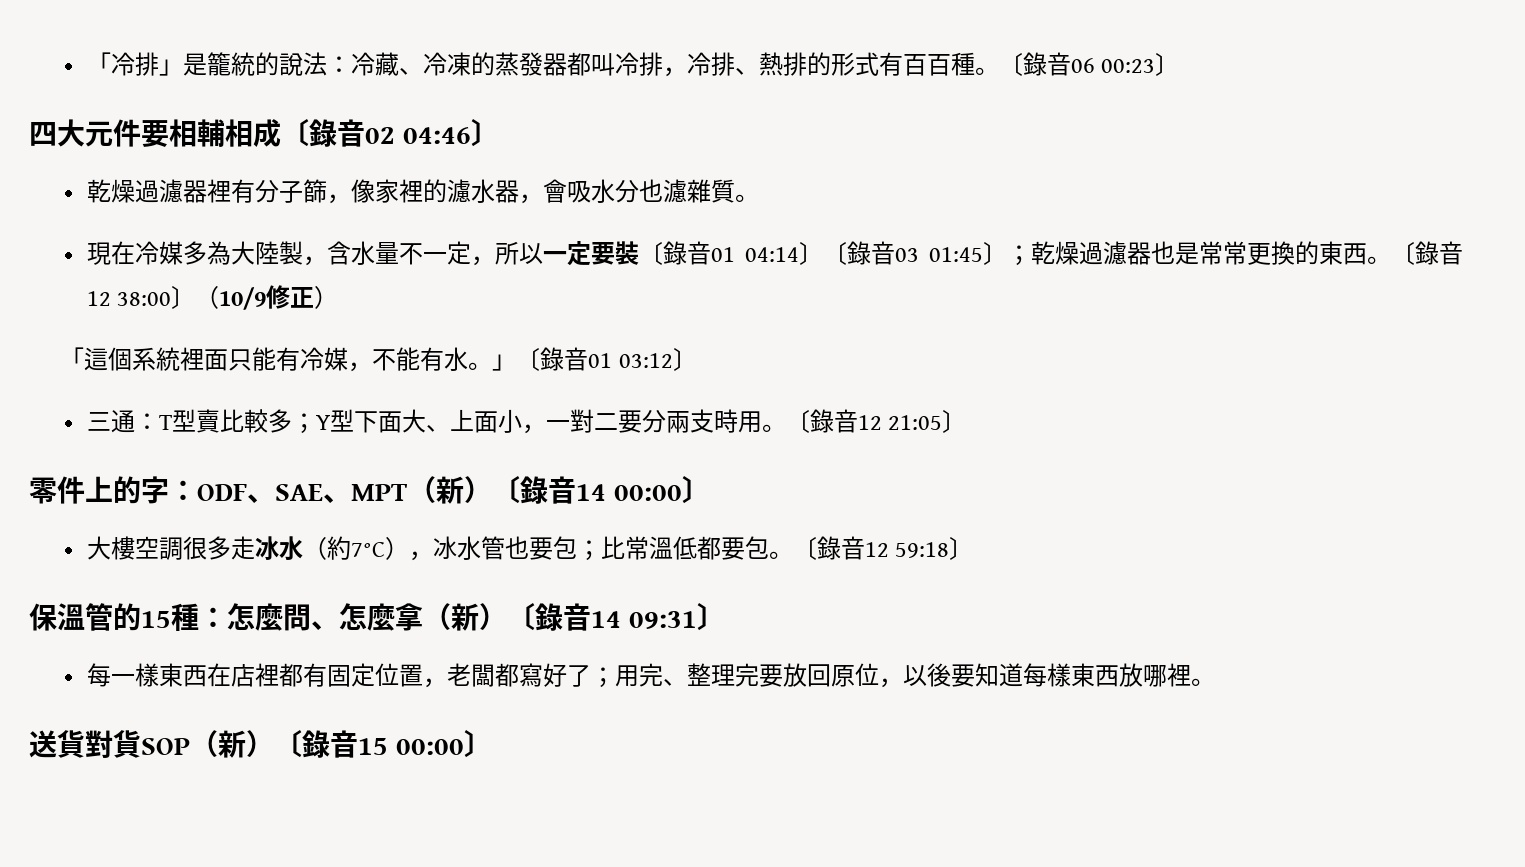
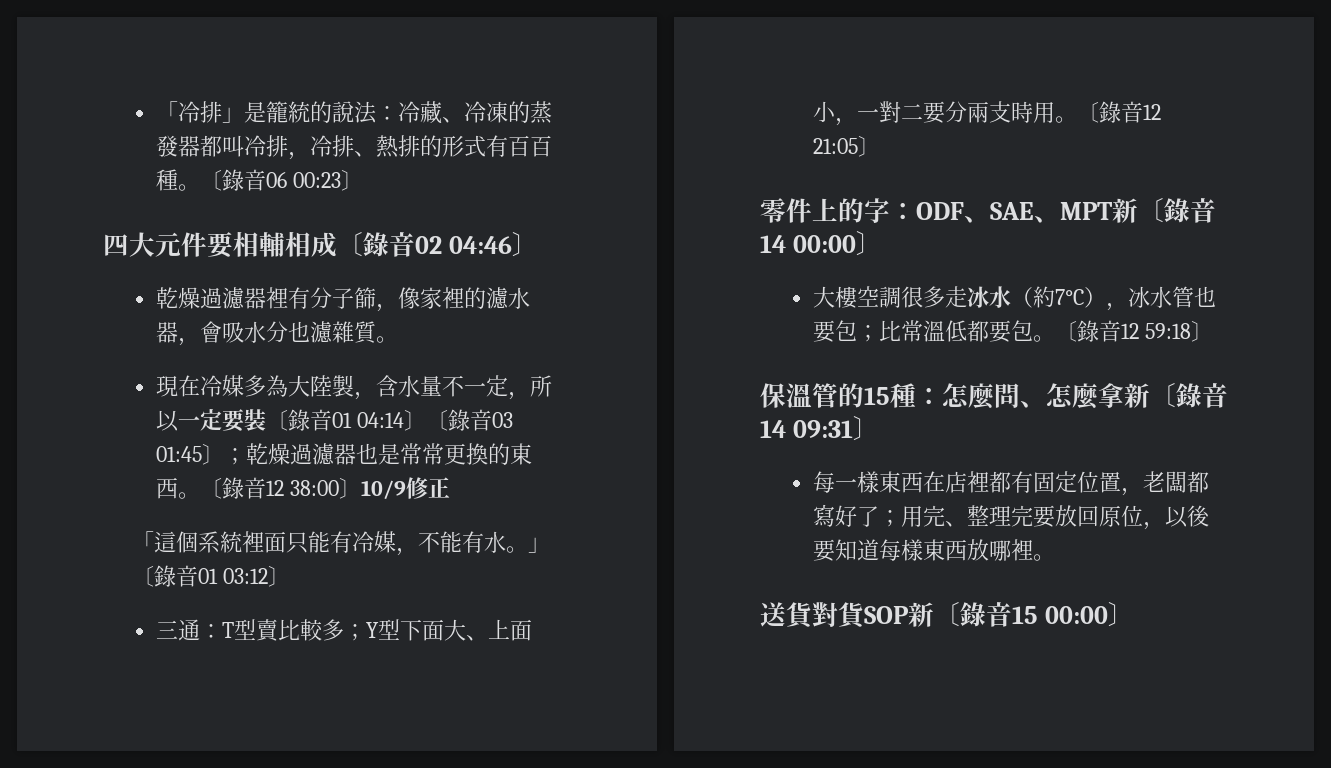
- 〔錄音12 38:00〕（10/9修正）
+ 〔錄音12 38:00〕10/9修正
- 零件上的字：ODF、SAE、MPT（新）〔錄音14 00:00〕
+ 零件上的字：ODF、SAE、MPT新〔錄音14 00:00〕
- 保溫管的15種：怎麼問、怎麼拿（新）〔錄音14 09:31〕
+ 保溫管的15種：怎麼問、怎麼拿新〔錄音14 09:31〕
- 送貨對貨SOP（新）〔錄音15 00:00〕
+ 送貨對貨SOP新〔錄音15 00:00〕

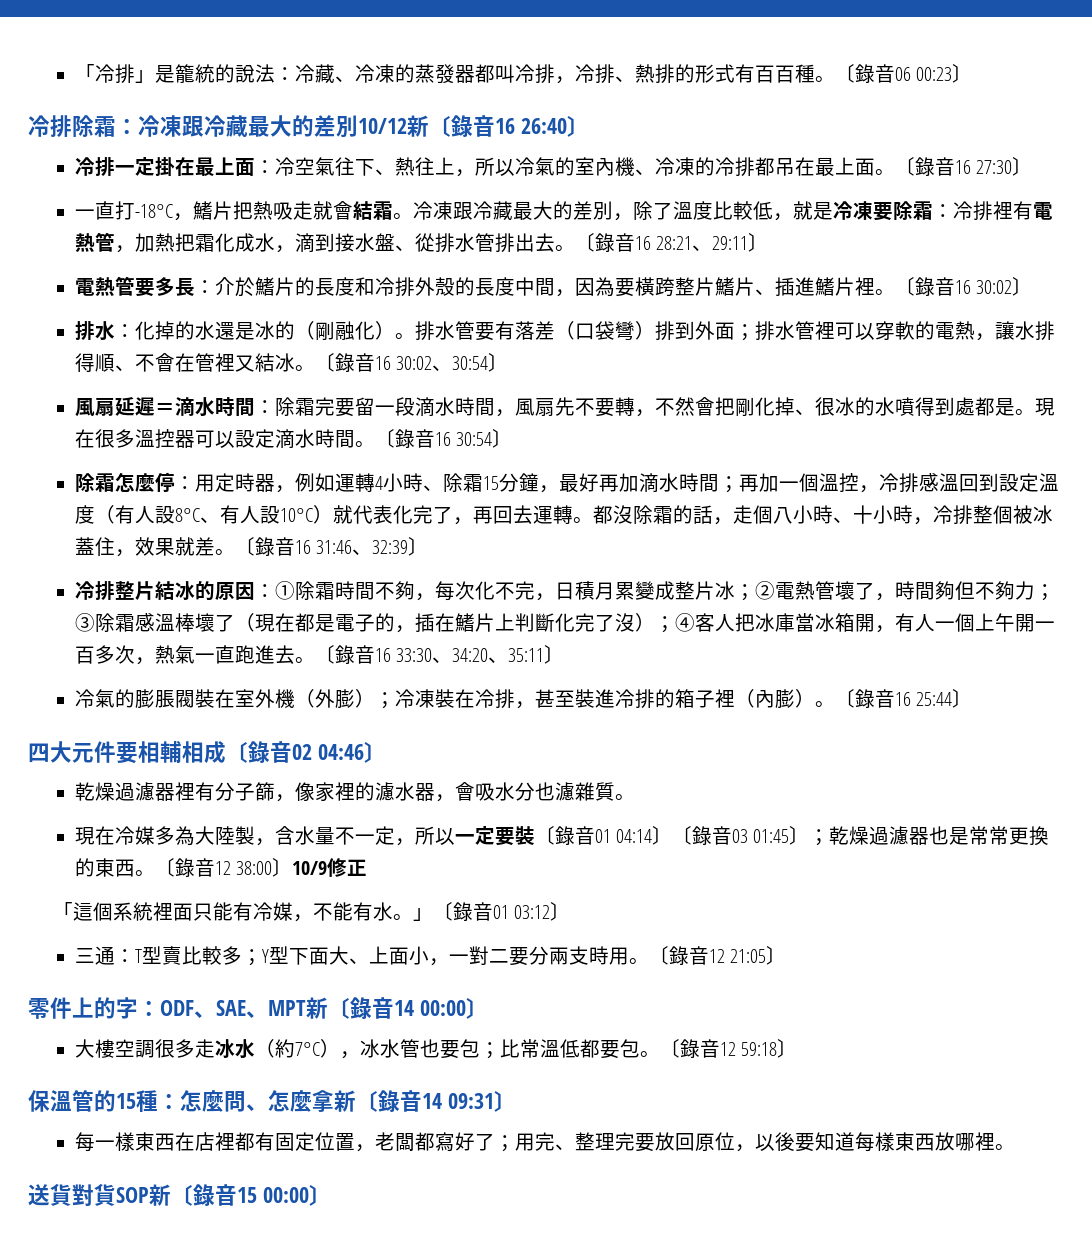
+ 冷排除霜：冷凍跟冷藏最大的差別10/12新〔錄音16 26:40〕
+ 冷排一定掛在最上面：冷空氣往下、熱往上，所以冷氣的室內機、冷凍的冷排都吊在最上面。〔錄音16 27:30〕
+ 一直打-18°C，鰭片把熱吸走就會結霜。冷凍跟冷藏最大的差別，除了溫度比較低，就是冷凍要除霜：冷排裡有電熱管，加熱把霜化成水，滴到接水盤、從排水管排出去。〔錄音16 28:21、29:11〕
+ 電熱管要多長：介於鰭片的長度和冷排外殼的長度中間，因為要橫跨整片鰭片、插進鰭片裡。〔錄音16 30:02〕
+ 排水：化掉的水還是冰的（剛融化）。排水管要有落差（口袋彎）排到外面；排水管裡可以穿軟的電熱，讓水排得順、不會在管裡又結冰。〔錄音16 30:02、30:54〕
+ 風扇延遲＝滴水時間：除霜完要留一段滴水時間，風扇先不要轉，不然會把剛化掉、很冰的水噴得到處都是。現在很多溫控器可以設定滴水時間。〔錄音16 30:54〕
+ 除霜怎麼停：用定時器，例如運轉4小時、除霜15分鐘，最好再加滴水時間；再加一個溫控，冷排感溫回到設定溫度（有人設8°C、有人設10°C）就代表化完了，再回去運轉。都沒除霜的話，走個八小時、十小時，冷排整個被冰蓋住，效果就差。〔錄音16 31:46、32:39〕
+ 冷排整片結冰的原因：①除霜時間不夠，每次化不完，日積月累變成整片冰；②電熱管壞了，時間夠但不夠力；③除霜感溫棒壞了（現在都是電子的，插在鰭片上判斷化完了沒）；④客人把冰庫當冰箱開，有人一個上午開一百多次，熱氣一直跑進去。〔錄音16 33:30、34:20、35:11〕
+ 冷氣的膨脹閥裝在室外機（外膨）；冷凍裝在冷排，甚至裝進冷排的箱子裡（內膨）。〔錄音16 25:44〕

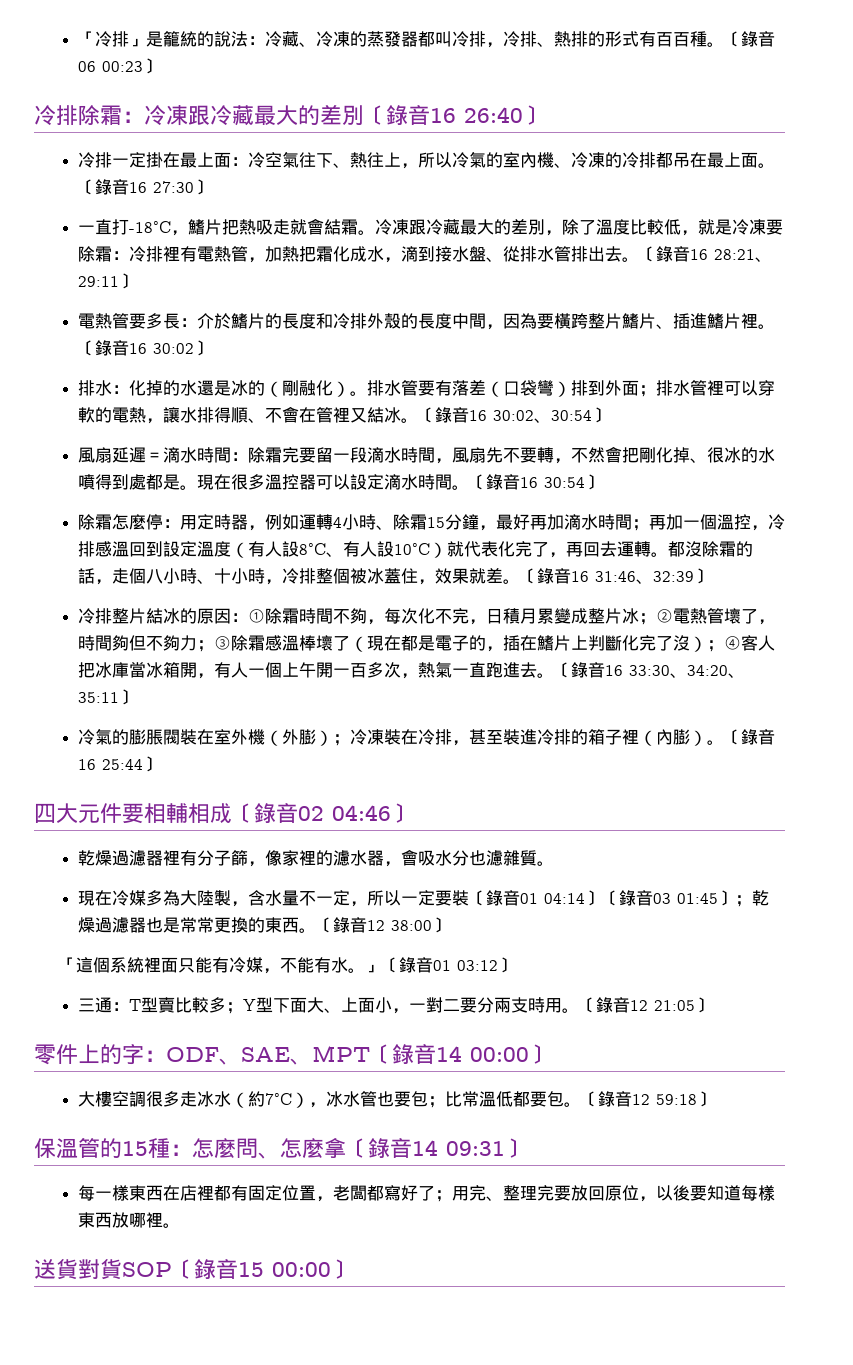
- 冷排除霜：冷凍跟冷藏最大的差別10/12新〔錄音16 26:40〕
+ 冷排除霜：冷凍跟冷藏最大的差別〔錄音16 26:40〕
- 〔錄音12 38:00〕10/9修正
+ 〔錄音12 38:00〕
- 零件上的字：ODF、SAE、MPT新〔錄音14 00:00〕
+ 零件上的字：ODF、SAE、MPT〔錄音14 00:00〕
- 保溫管的15種：怎麼問、怎麼拿新〔錄音14 09:31〕
+ 保溫管的15種：怎麼問、怎麼拿〔錄音14 09:31〕
- 送貨對貨SOP新〔錄音15 00:00〕
+ 送貨對貨SOP〔錄音15 00:00〕

